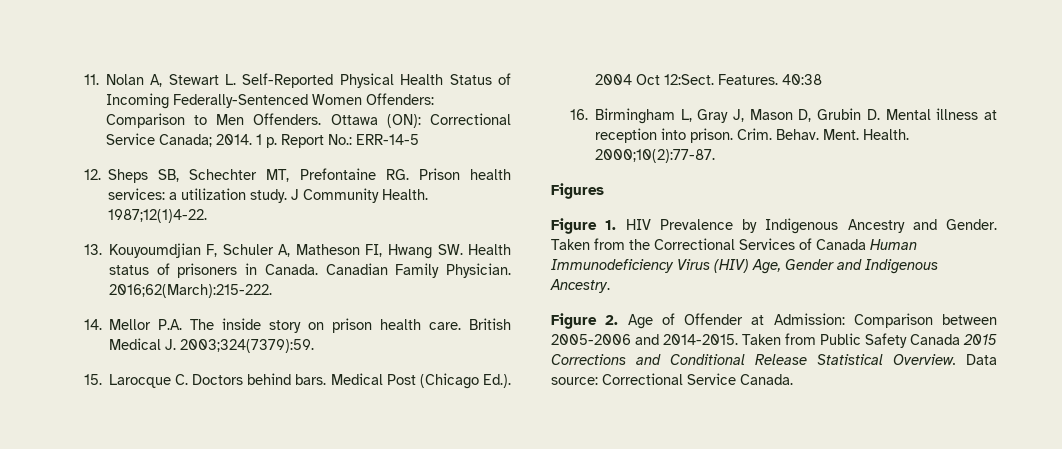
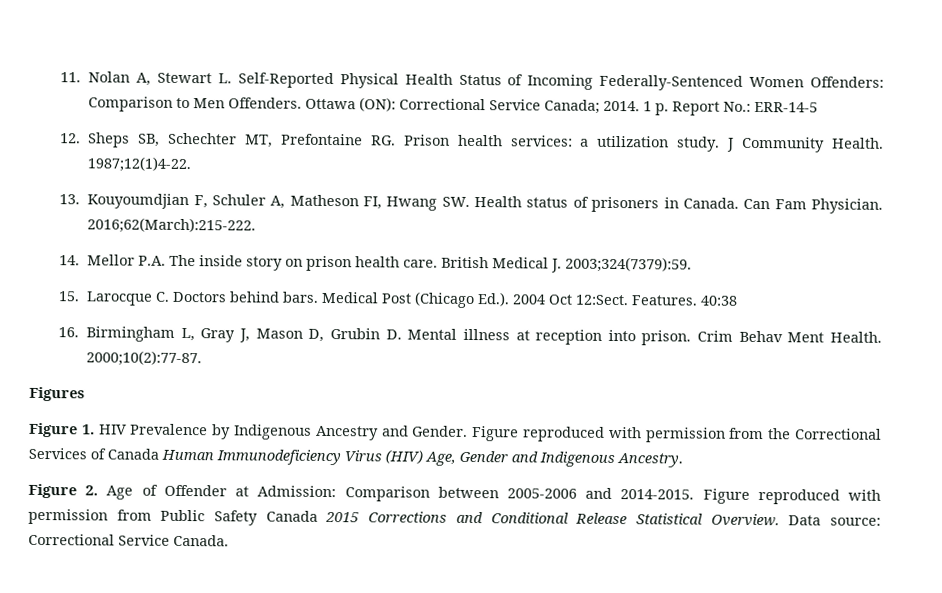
- Canadian Family Physician.
+ Can Fam Physician.
- Crim. Behav. Ment. Health.
+ Crim Behav Ment Health.
- Taken from the Correctional Services of Canada Human Immunodeficiency Virus (HIV) Age, Gender and Indigenous Ancestry.
+ Figure reproduced with permission from the Correctional Services of Canada Human Immunodeficiency Virus (HIV) Age, Gender and Indigenous Ancestry.
- Taken from Public Safety Canada 2015 Corrections and Conditional Release Statistical Overview.
+ Figure reproduced with permission from Public Safety Canada 2015 Corrections and Conditional Release Statistical Overview.

